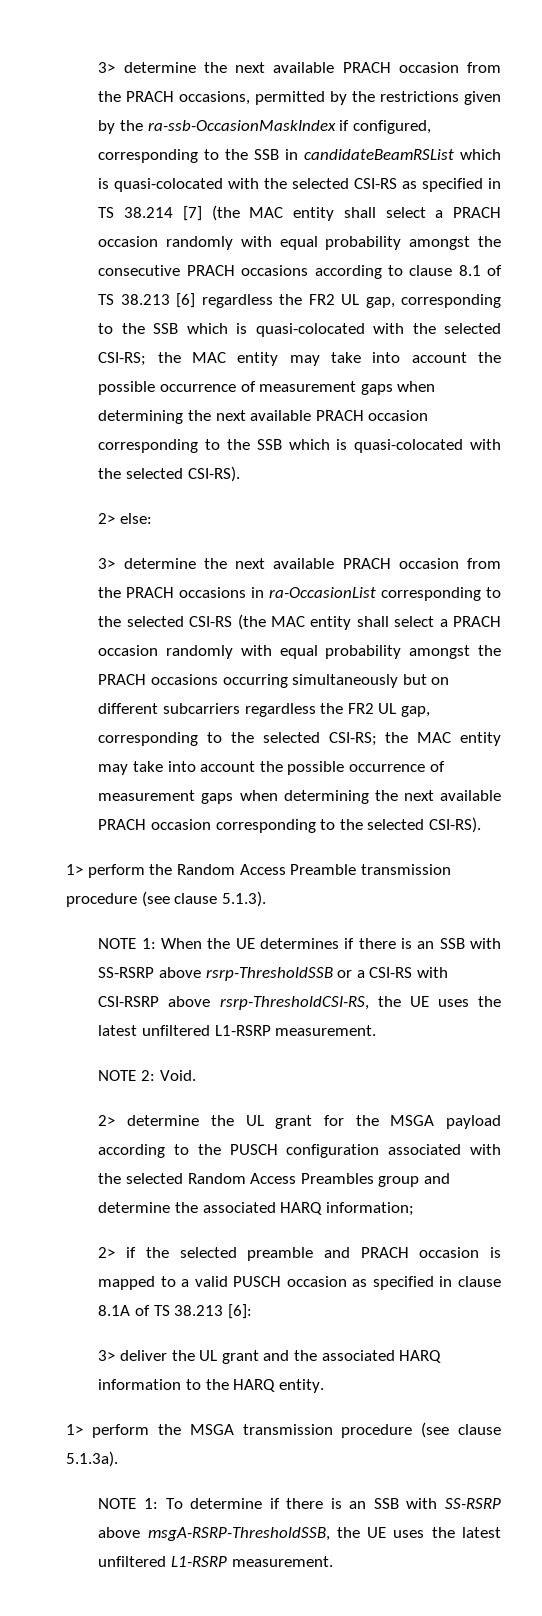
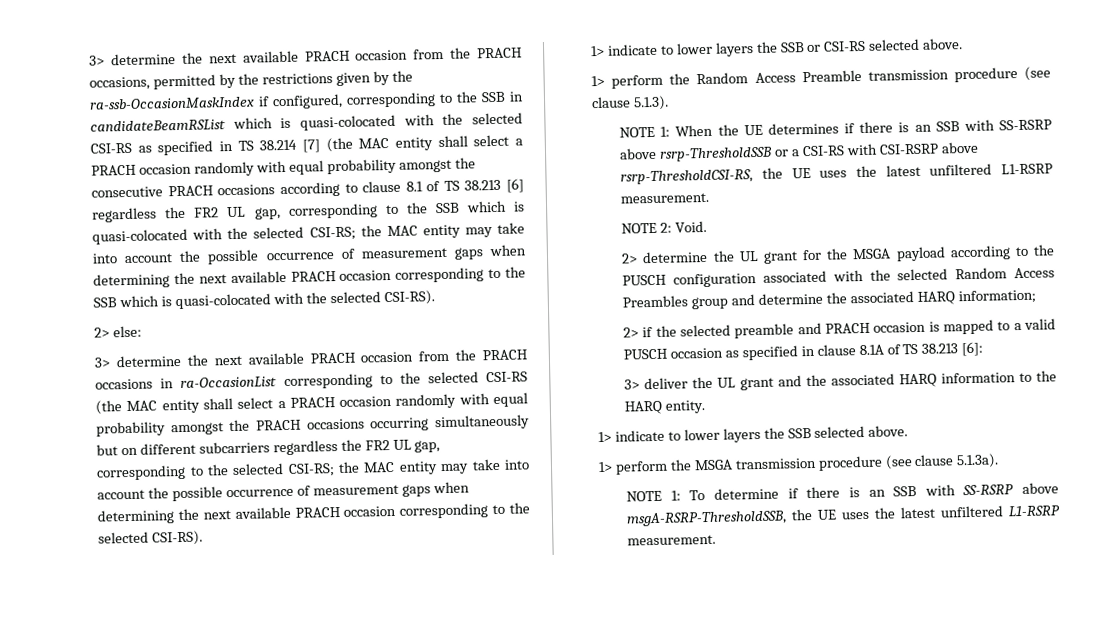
+ 1> indicate to lower layers the SSB or CSI-RS selected above.
+ 1> indicate to lower layers the SSB selected above.

